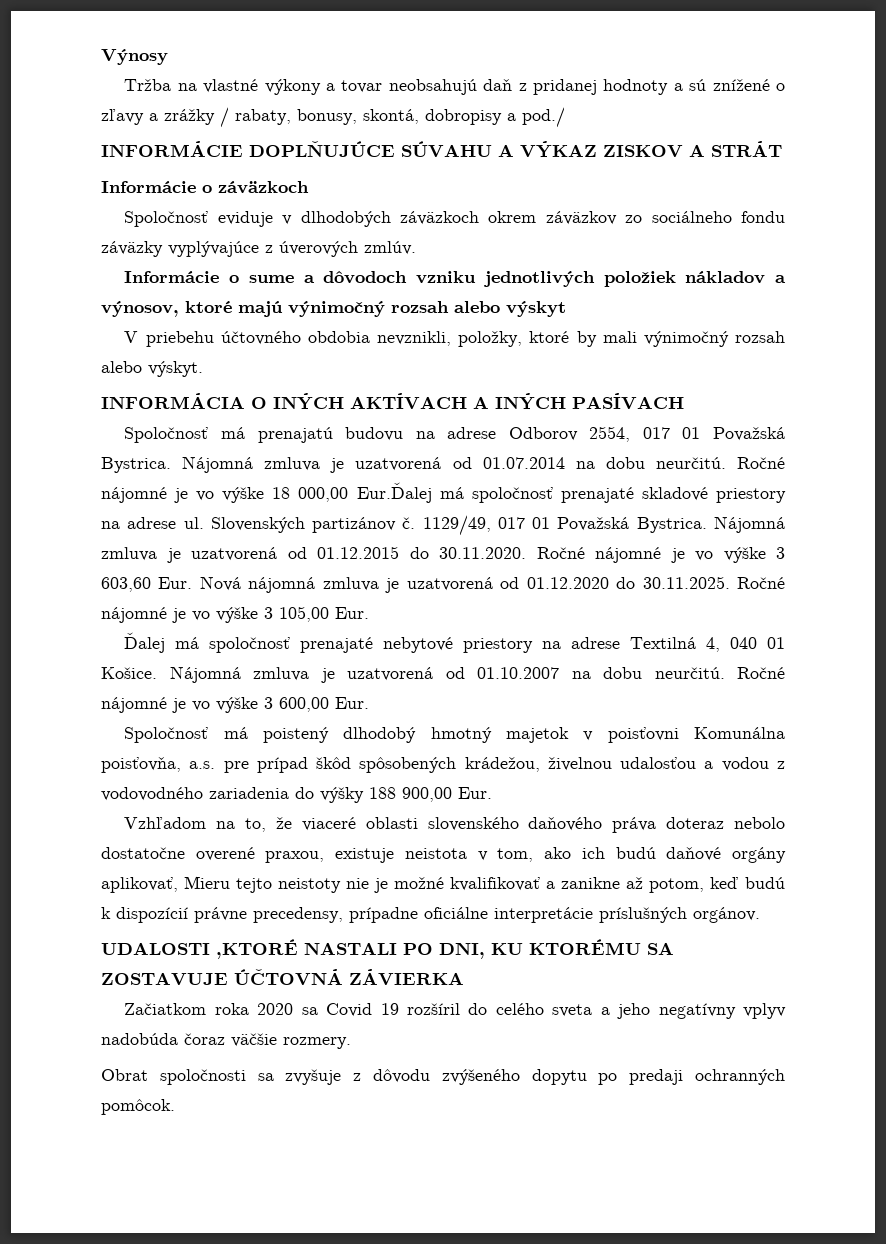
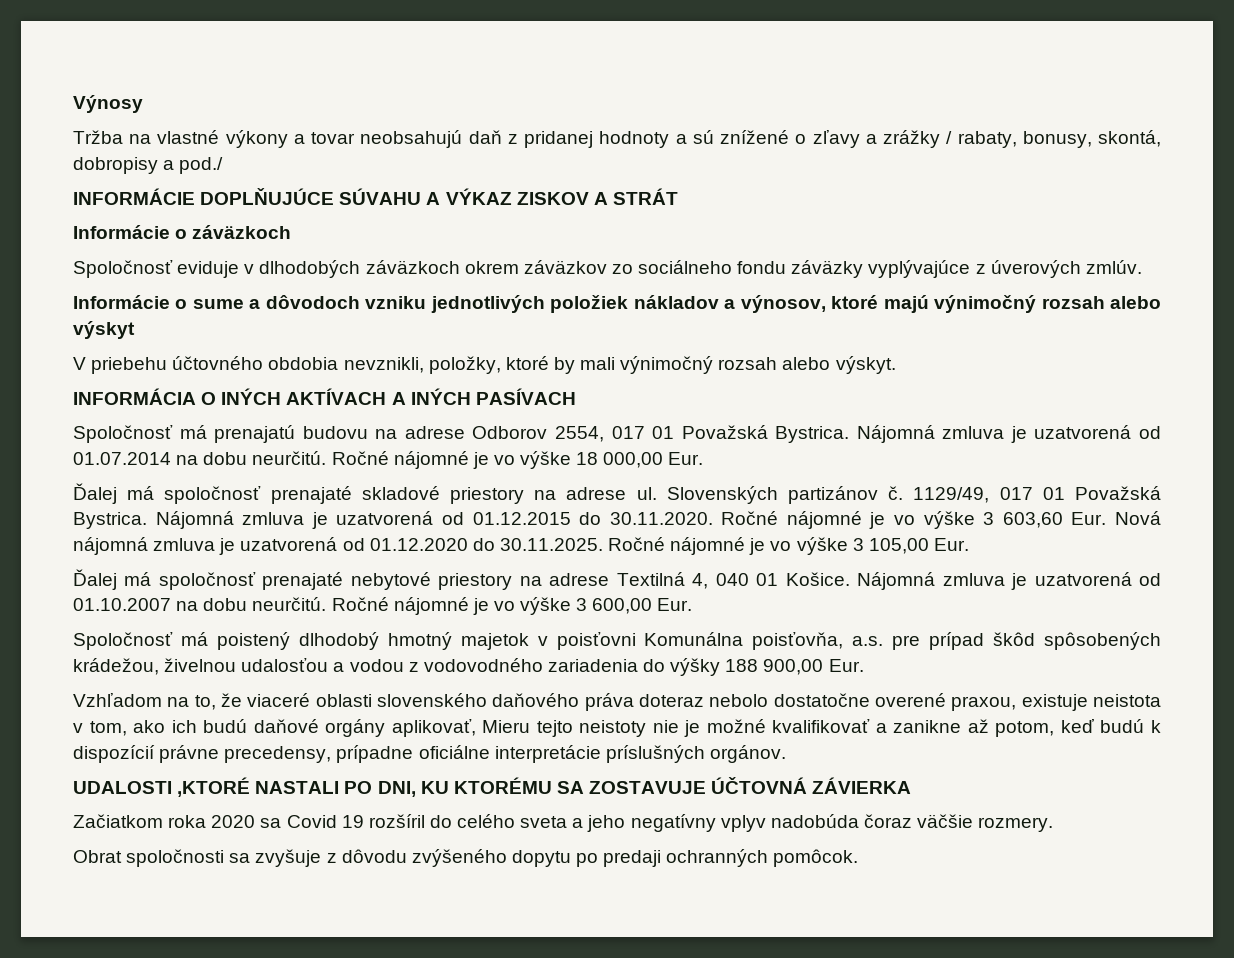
- Ročné nájomné je vo výške 18 000,00 Eur.Ďalej má spoločnosť prenajaté skladové priestory na adrese ul.
+ Ročné nájomné je vo výške 18 000,00 Eur.
+ Ďalej má spoločnosť prenajaté skladové priestory na adrese ul.

